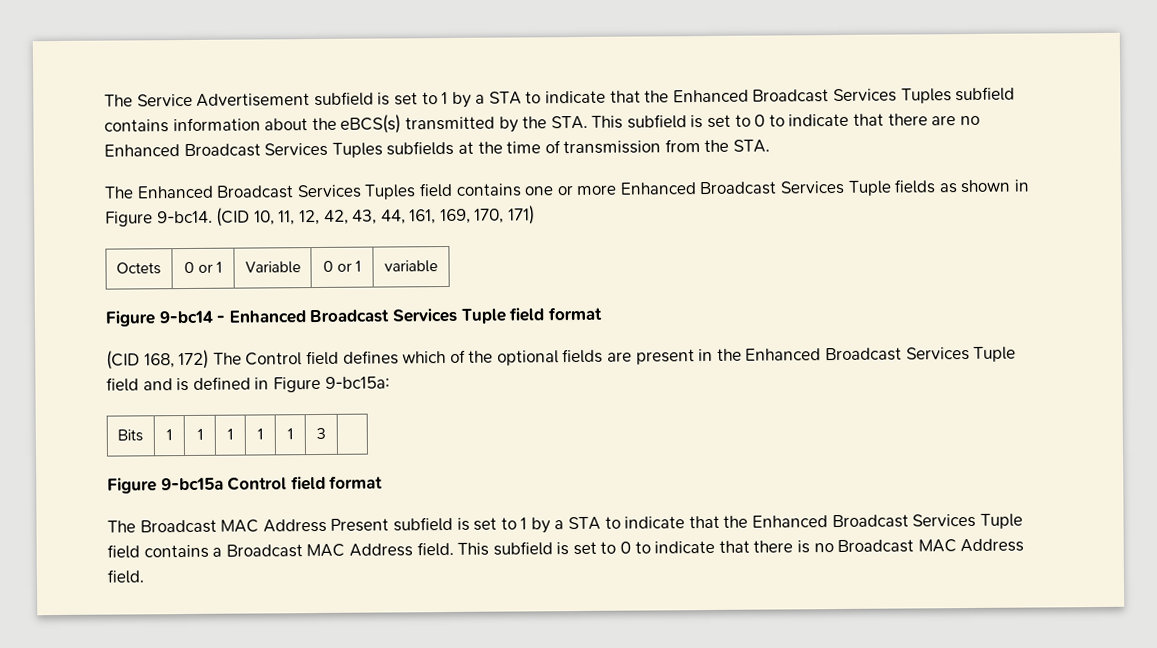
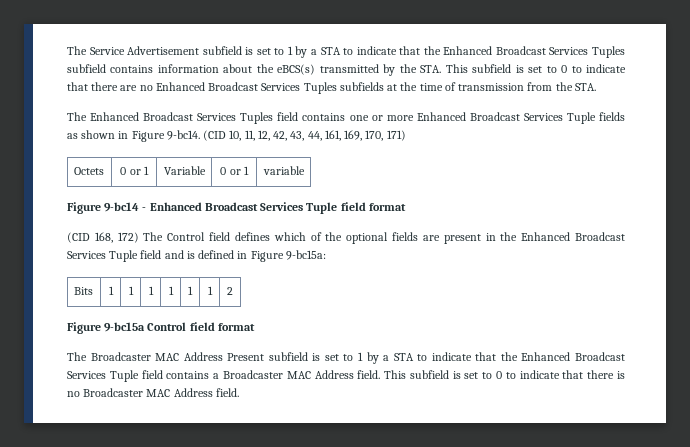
- Bits | 1 | 1 | 1 | 1 | 1 | 3 |
+ Bits | 1 | 1 | 1 | 1 | 1 | 1 | 2
- The Broadcast MAC Address Present subfield is set to 1 by a STA to indicate that the Enhanced Broadcast Services Tuple field contains a Broadcast MAC Address field.
+ The Broadcaster MAC Address Present subfield is set to 1 by a STA to indicate that the Enhanced Broadcast Services Tuple field contains a Broadcaster MAC Address field.
- This subfield is set to 0 to indicate that there is no Broadcast MAC Address field.
+ This subfield is set to 0 to indicate that there is no Broadcaster MAC Address field.

